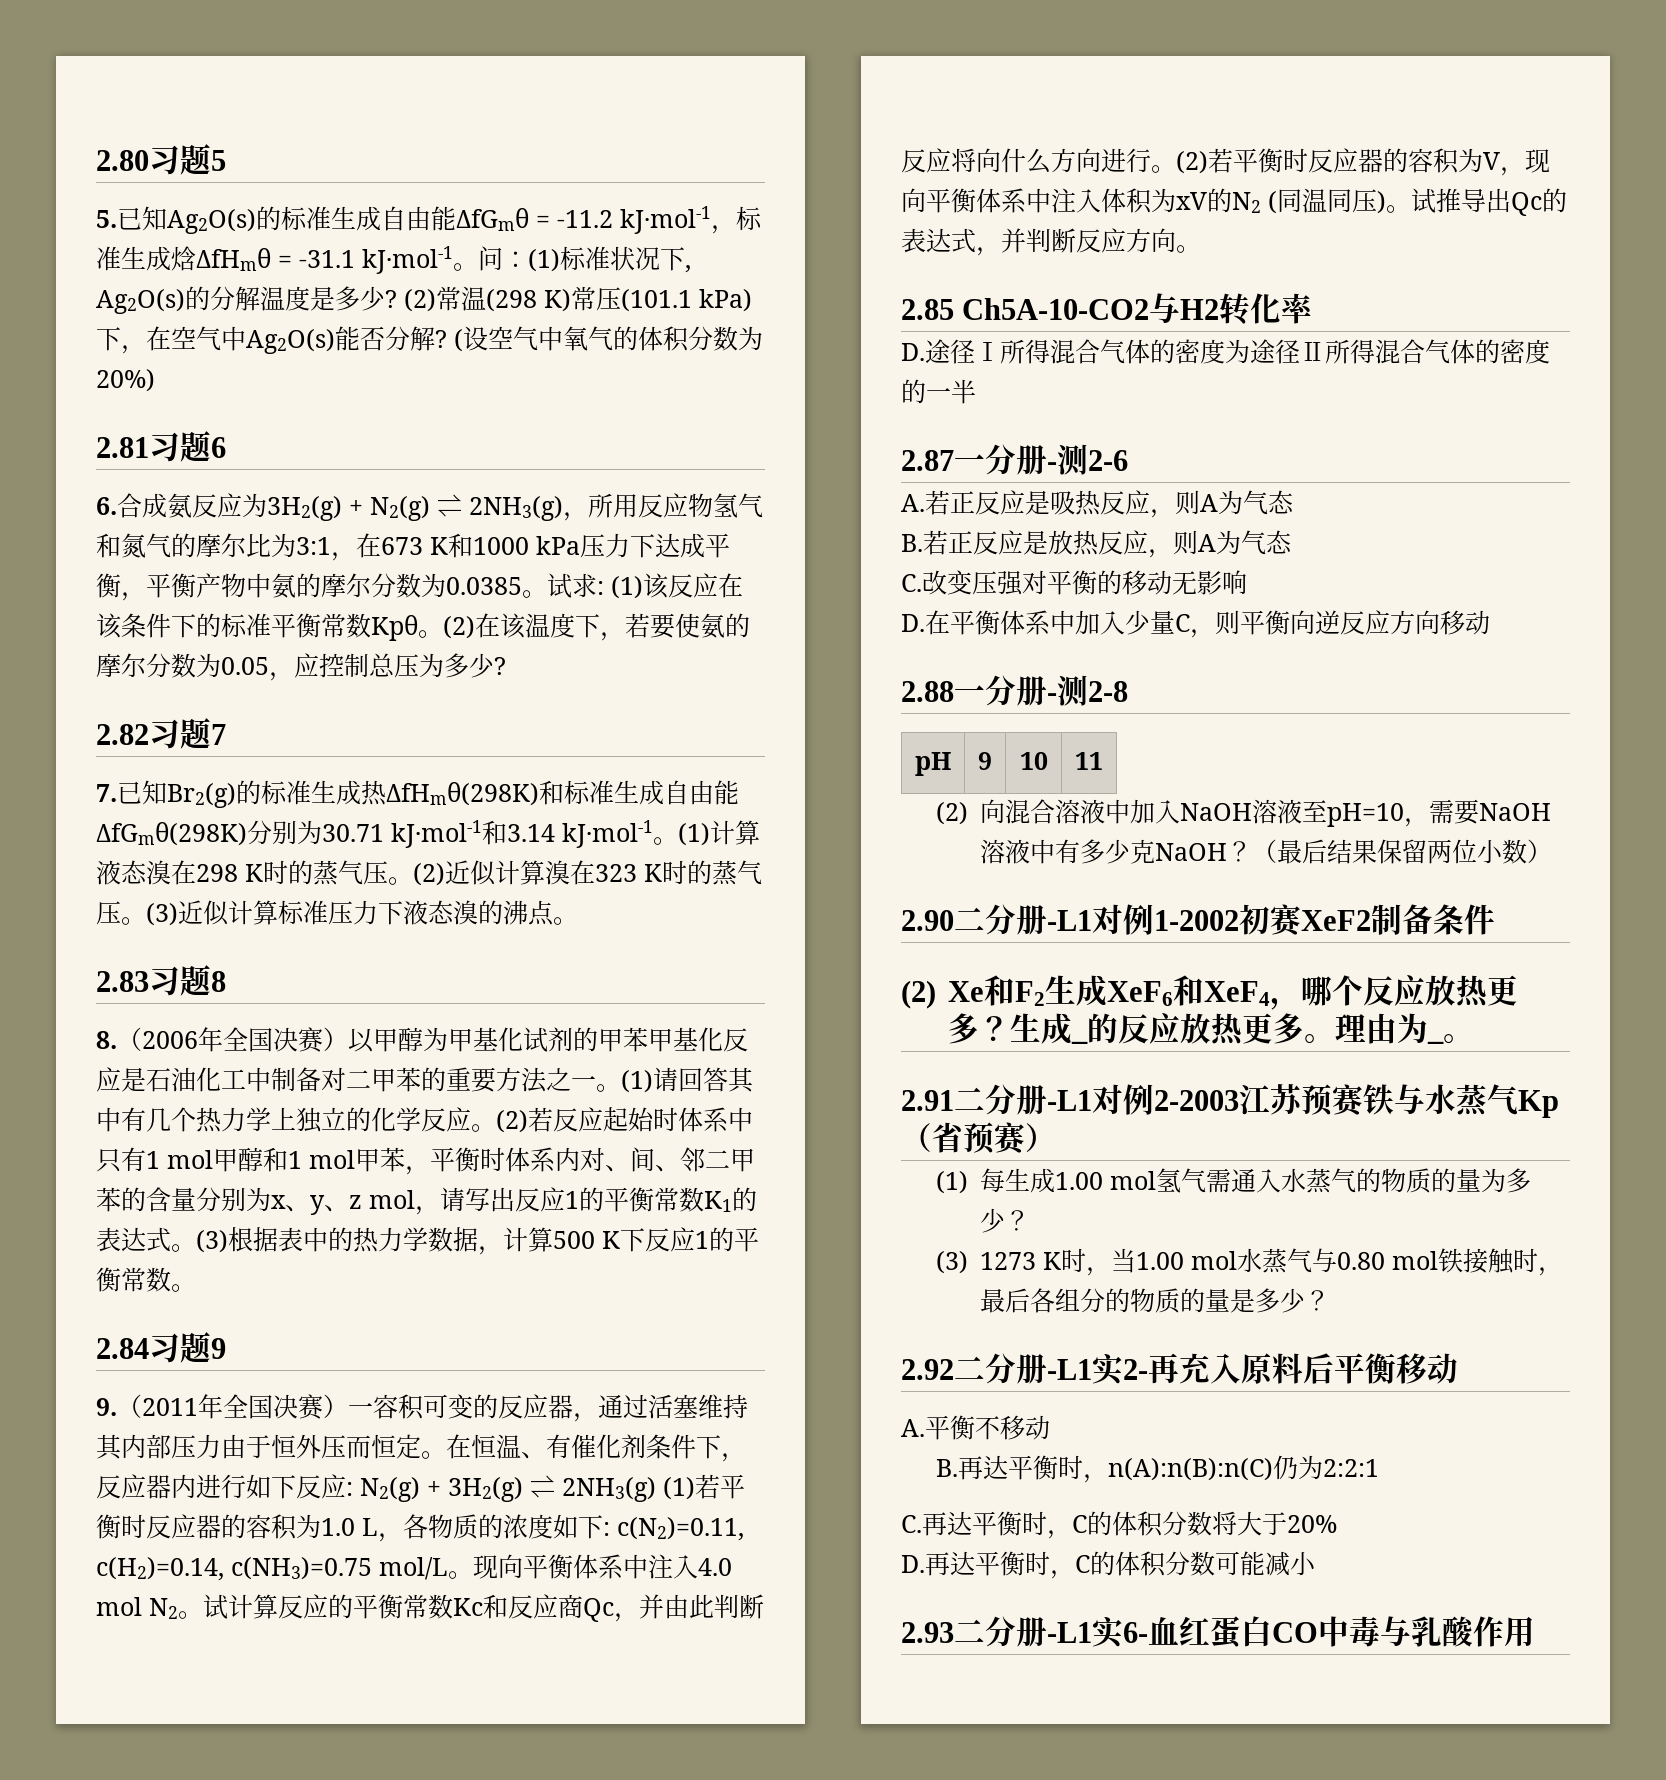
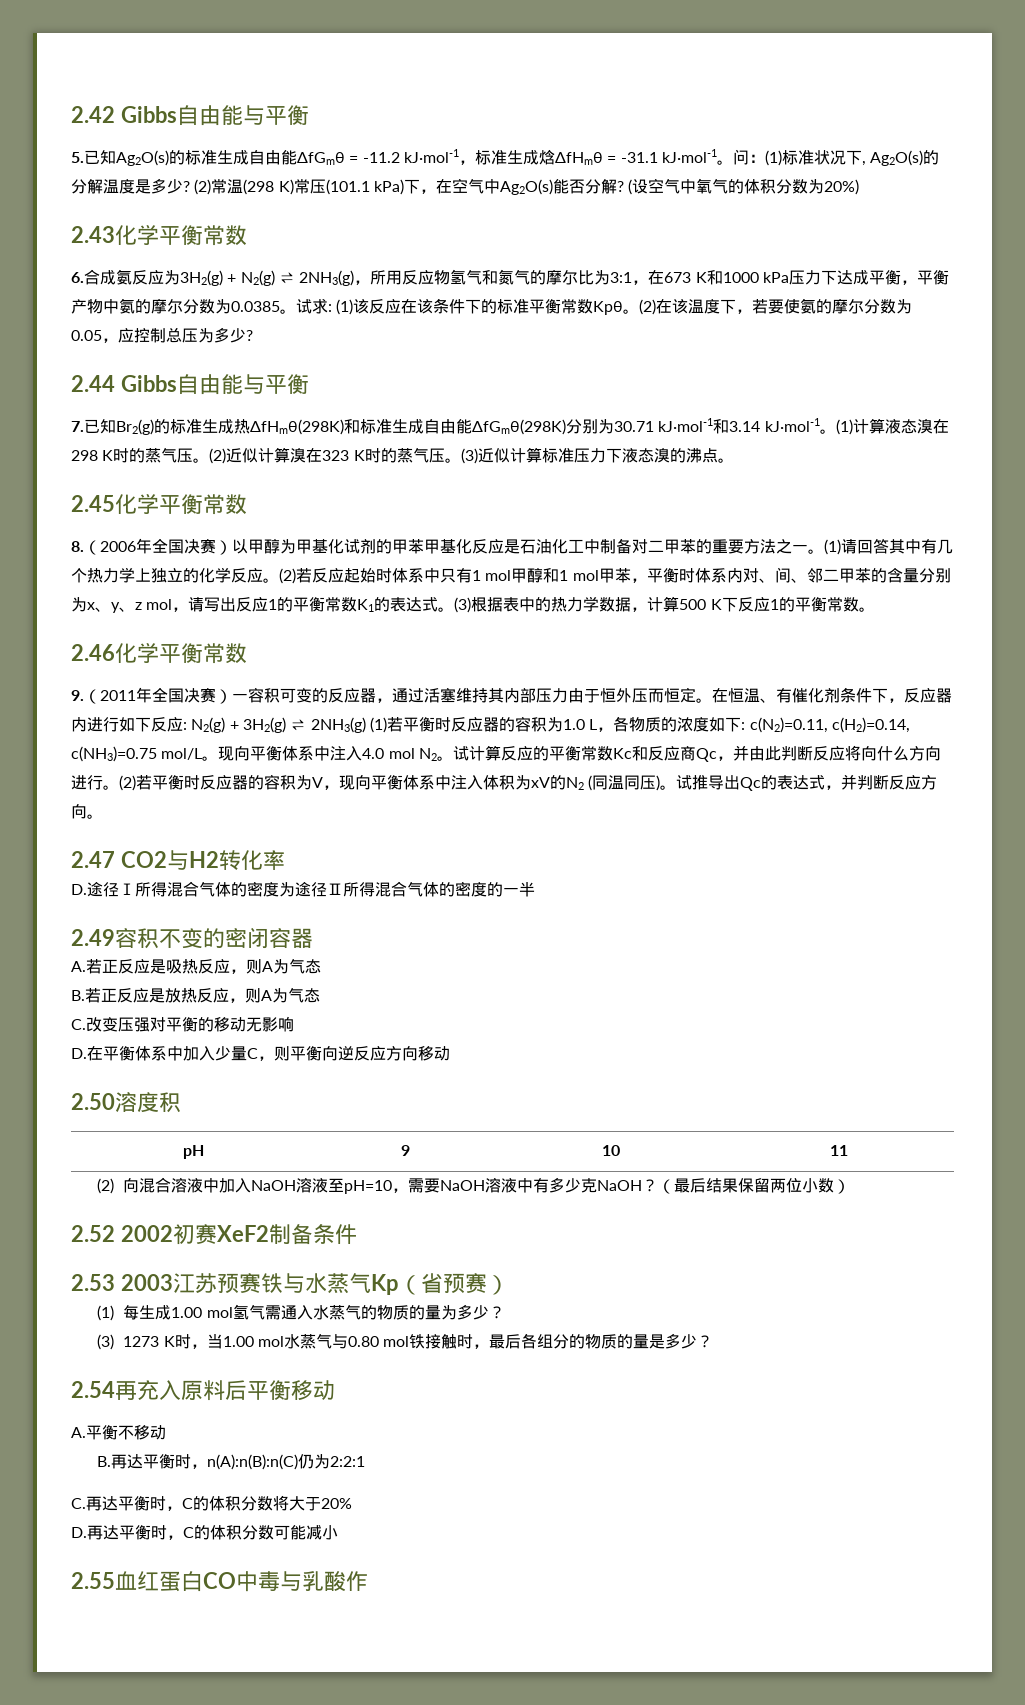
- 2.80习题5
+ 2.42 Gibbs自由能与平衡
- 2.81习题6
+ 2.43化学平衡常数
- 2.82习题7
+ 2.44 Gibbs自由能与平衡
- 2.83习题8
+ 2.45化学平衡常数
- 2.84习题9
+ 2.46化学平衡常数
- 2.85 Ch5A-10-CO2与H2转化率
+ 2.47 CO2与H2转化率
- 2.87一分册-测2-6
+ 2.49容积不变的密闭容器
- 2.88一分册-测2-8
+ 2.50溶度积
- 2.90二分册-L1对例1-2002初赛XeF2制备条件
+ 2.52 2002初赛XeF2制备条件
- (2) Xe和F2生成XeF6和XeF4，哪个反应放热更多？生成_的反应放热更多。理由为_。
- 2.91二分册-L1对例2-2003江苏预赛铁与水蒸气Kp（省预赛）
+ 2.53 2003江苏预赛铁与水蒸气Kp（省预赛）
- 2.92二分册-L1实2-再充入原料后平衡移动
+ 2.54再充入原料后平衡移动
- 2.93二分册-L1实6-血红蛋白CO中毒与乳酸作用
+ 2.55血红蛋白CO中毒与乳酸作

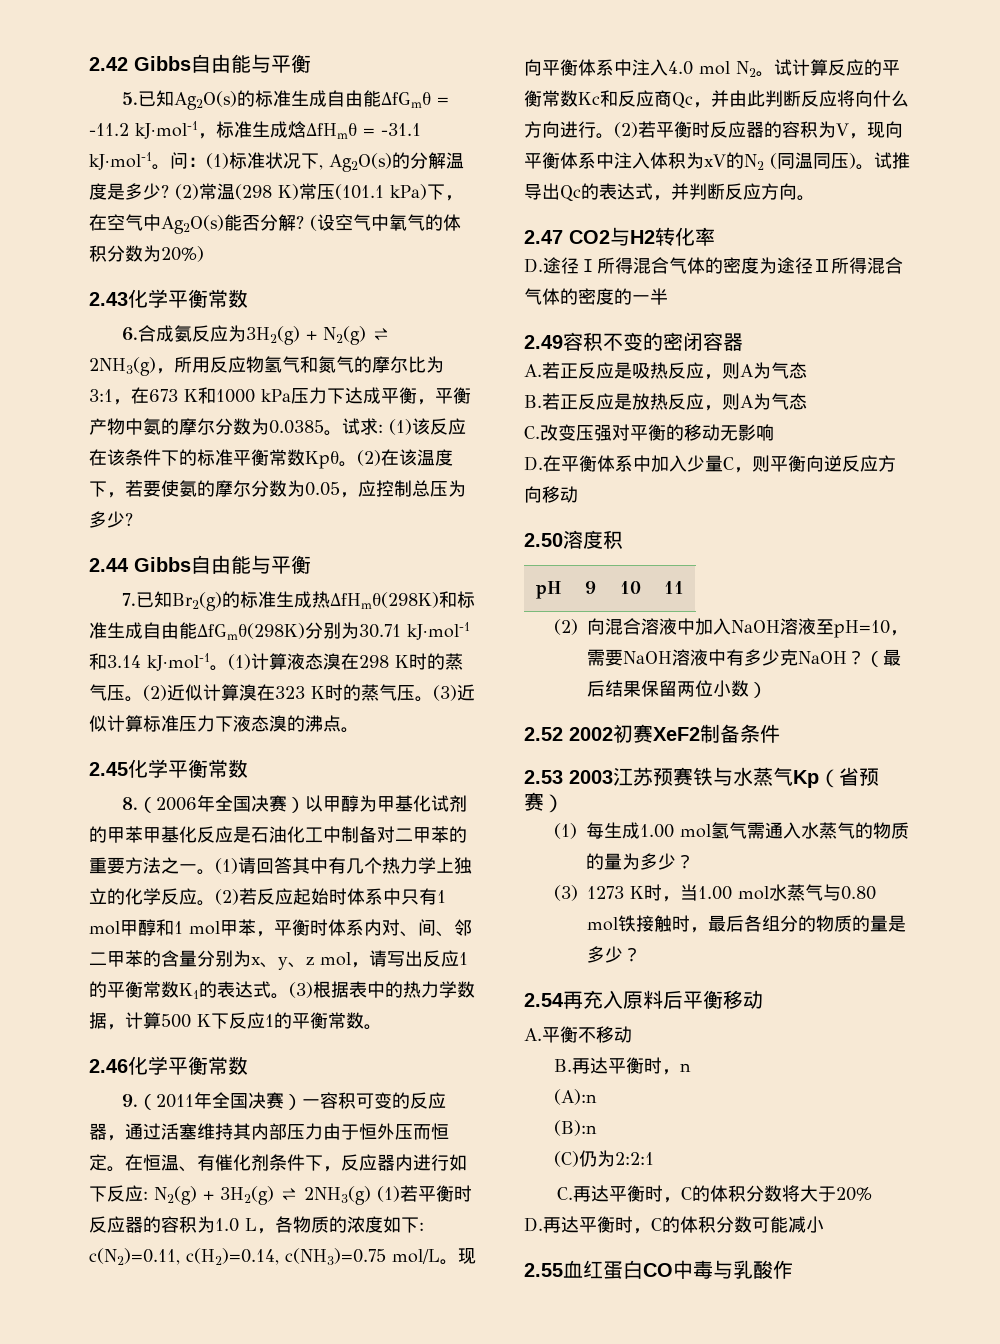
- B.再达平衡时，n(A):n(B):n(C)仍为2:2:1
+ B.再达平衡时，n
+ (A):n
+ (B):n
+ (C)仍为2:2:1

